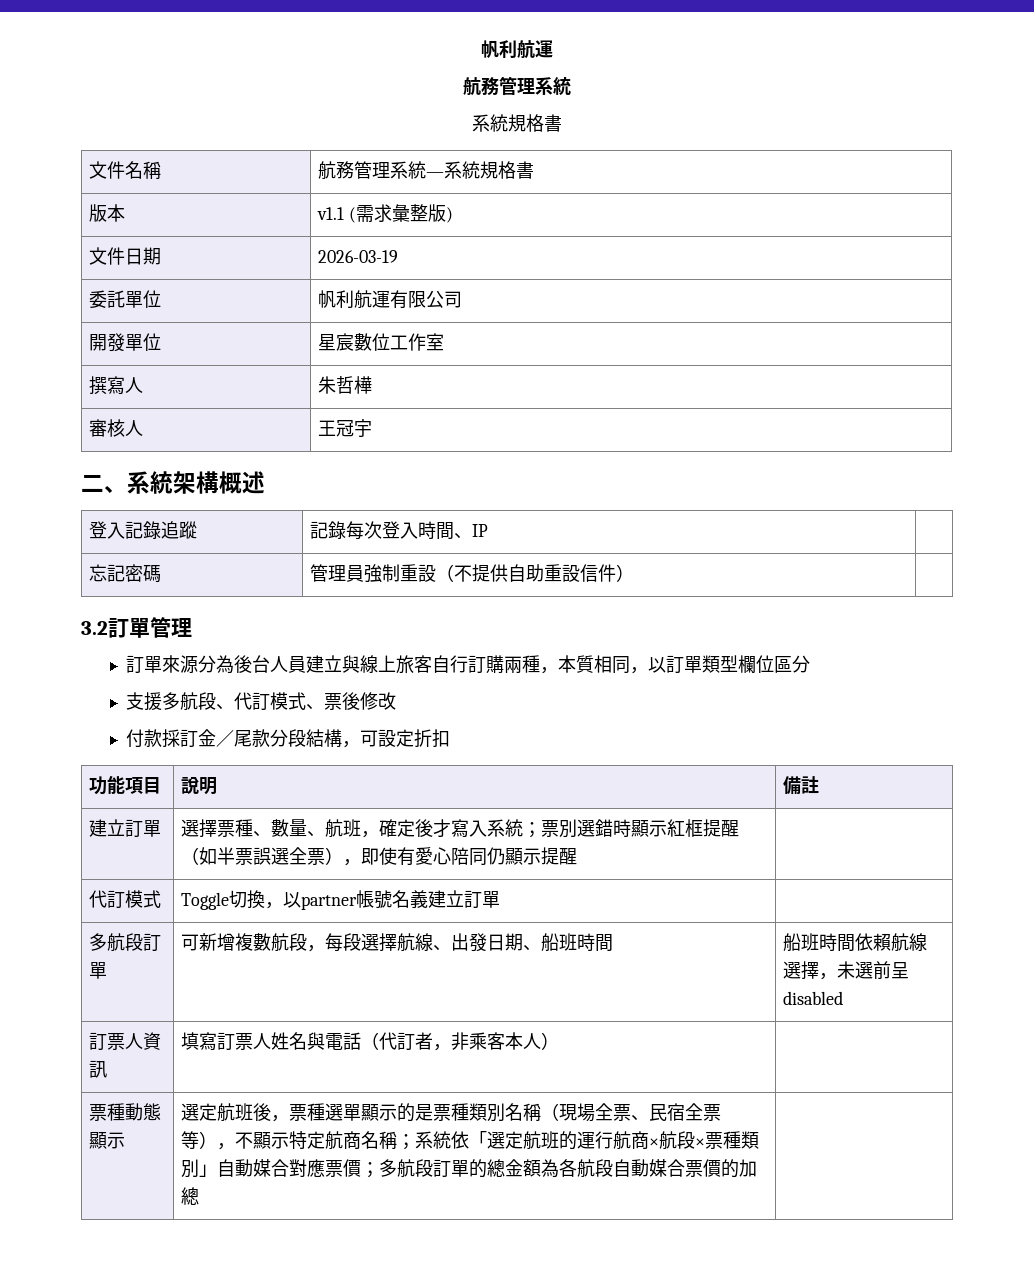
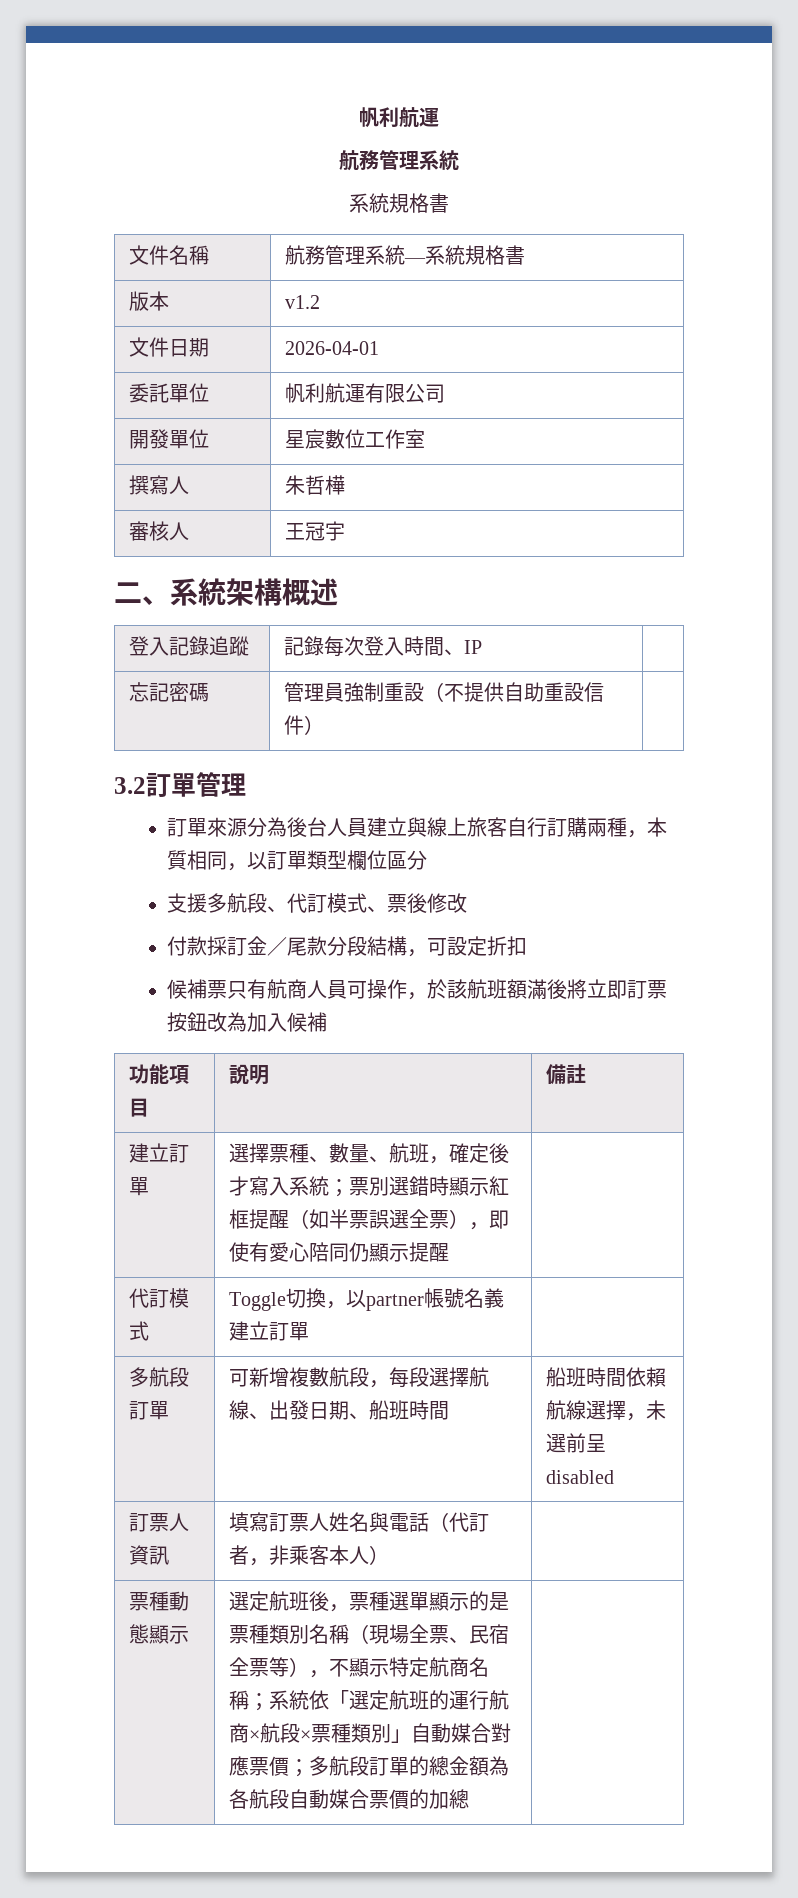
- 版本 | v1.1 (需求彙整版)
+ 版本 | v1.2
- 文件日期 | 2026-03-19
+ 文件日期 | 2026-04-01
+ 候補票只有航商人員可操作，於該航班額滿後將立即訂票按鈕改為加入候補

